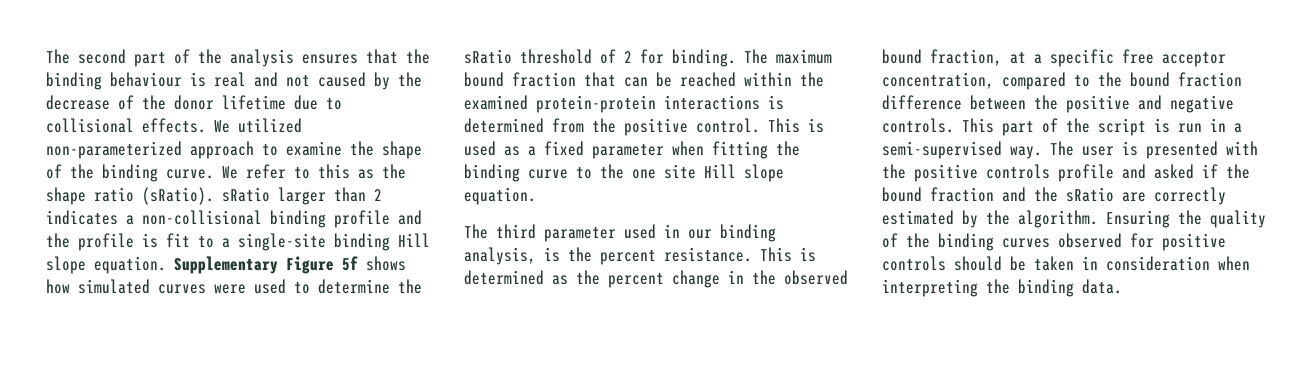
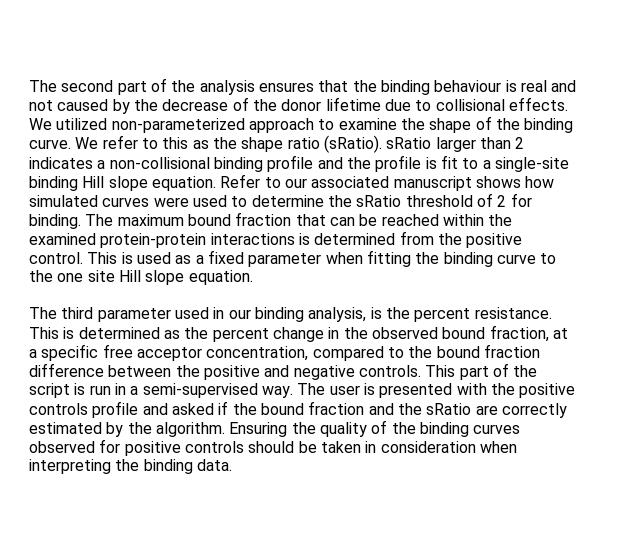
- Supplementary Figure 5f shows how simulated curves were used to determine the sRatio threshold of 2 for binding.
+ Refer to our associated manuscript shows how simulated curves were used to determine the sRatio threshold of 2 for binding.

